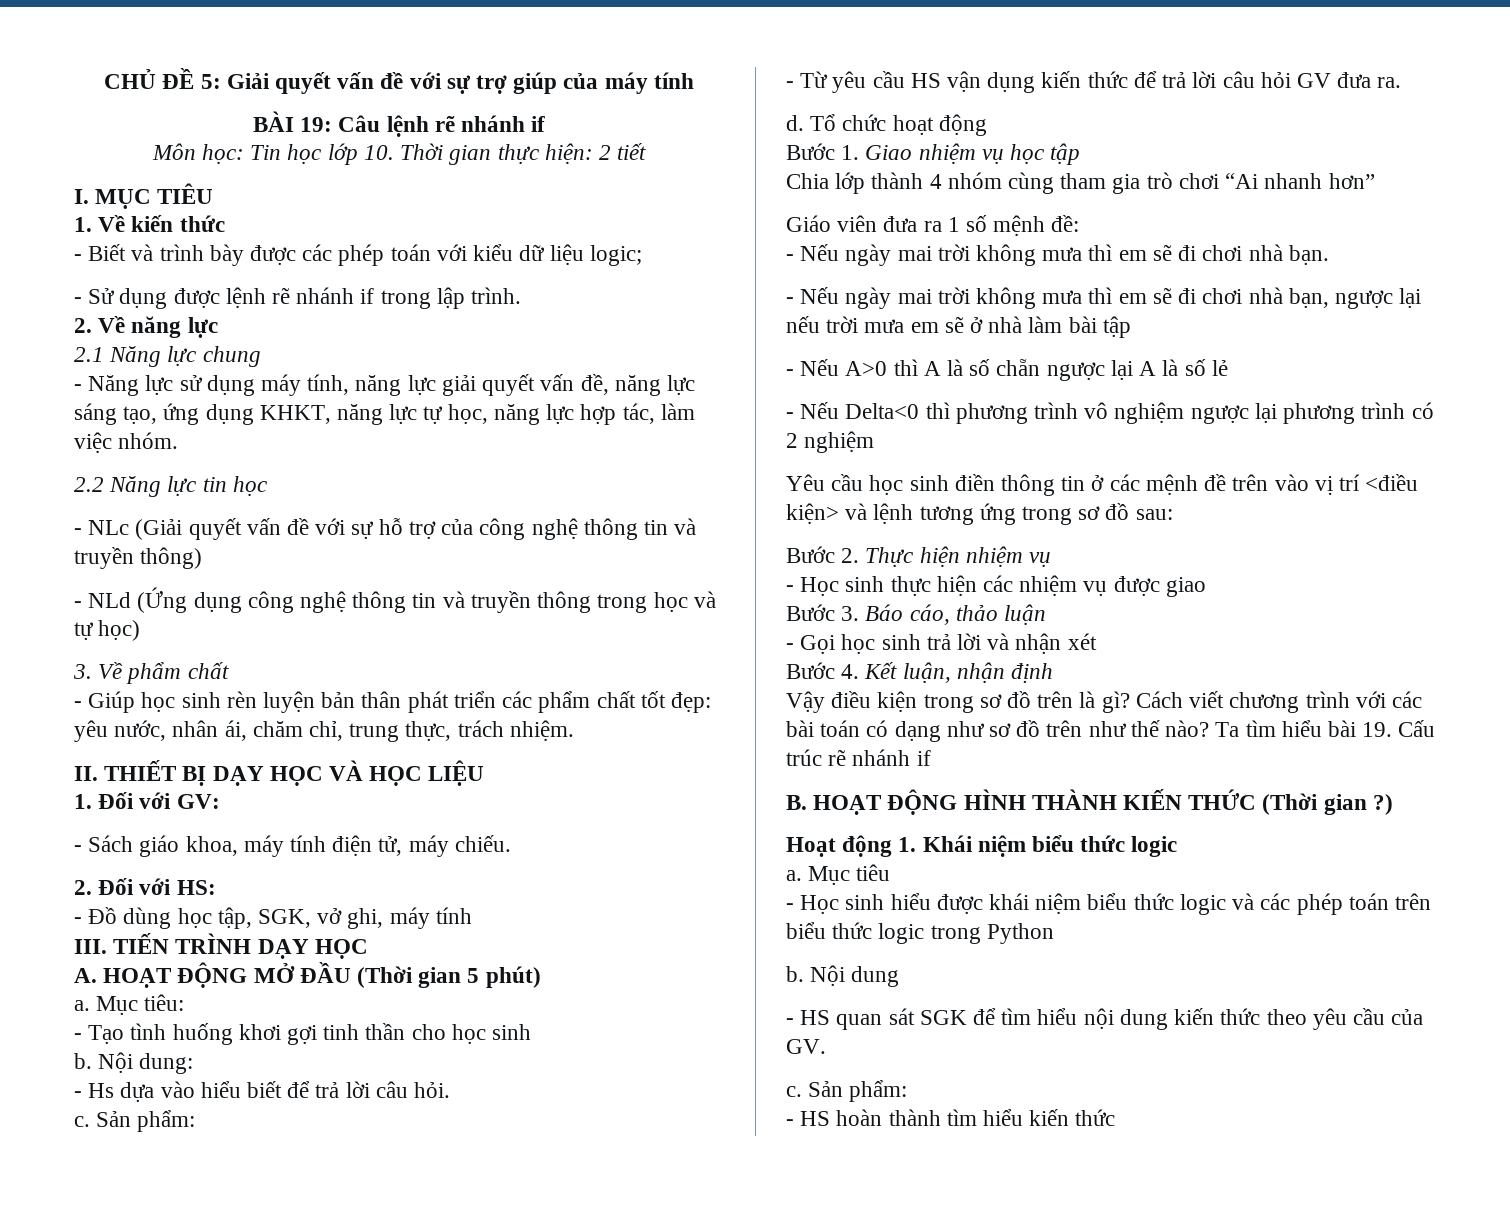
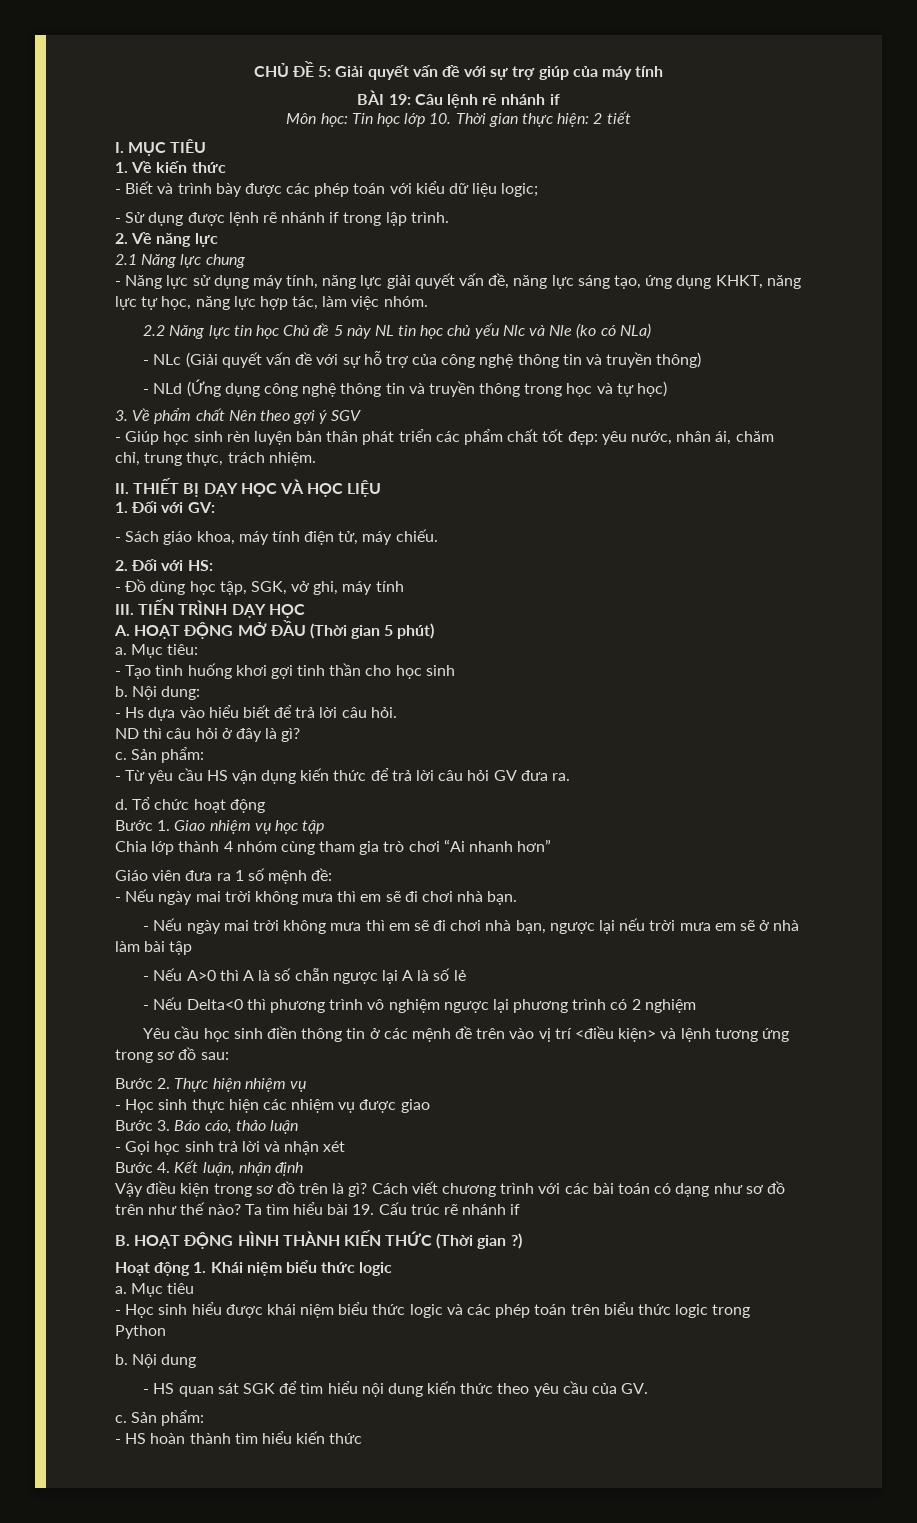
- 2.2 Năng lực tin học
+ 2.2 Năng lực tin học Chủ đề 5 này NL tin học chủ yếu Nlc và Nle (ko có NLa)
- 3. Về phẩm chất
+ 3. Về phẩm chất Nên theo gợi ý SGV
+ ND thì câu hỏi ở đây là gì?

